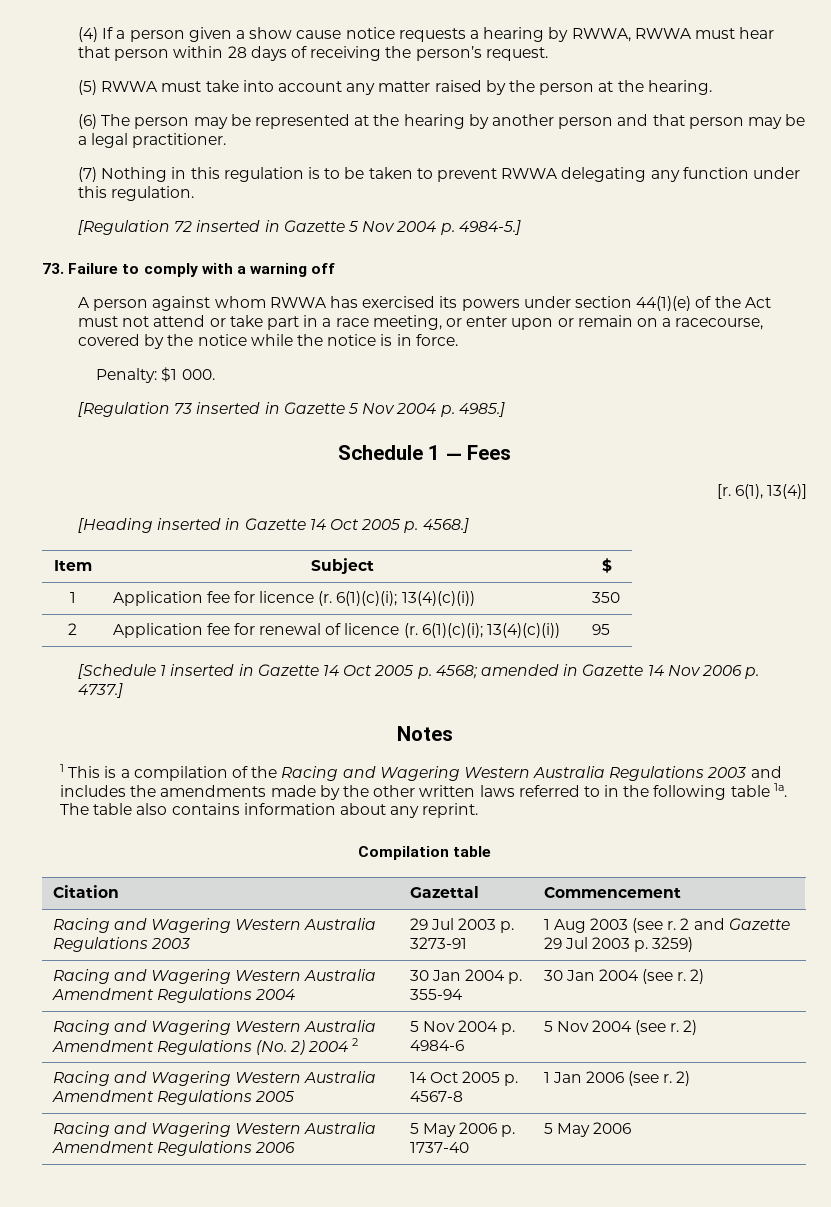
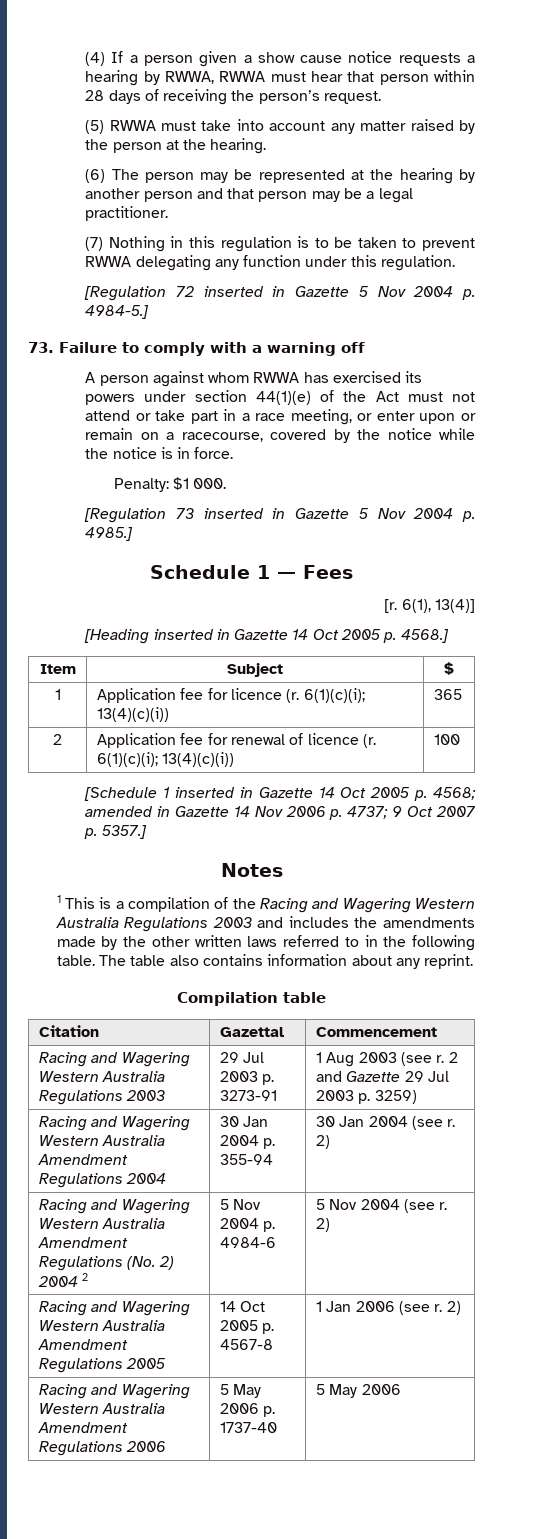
- 1 | Application fee for licence (r. 6(1)(c)(i); 13(4)(c)(i)) | 350
+ 1 | Application fee for licence (r. 6(1)(c)(i); 13(4)(c)(i)) | 365
- 2 | Application fee for renewal of licence (r. 6(1)(c)(i); 13(4)(c)(i)) | 95
+ 2 | Application fee for renewal of licence (r. 6(1)(c)(i); 13(4)(c)(i)) | 100
- [Schedule 1 inserted in Gazette 14 Oct 2005 p. 4568; amended in Gazette 14 Nov 2006 p. 4737.]
+ [Schedule 1 inserted in Gazette 14 Oct 2005 p. 4568; amended in Gazette 14 Nov 2006 p. 4737; 9 Oct 2007 p. 5357.]
- 1 This is a compilation of the Racing and Wagering Western Australia Regulations 2003 and includes the amendments made by the other written laws referred to in the following table 1a.
+ 1 This is a compilation of the Racing and Wagering Western Australia Regulations 2003 and includes the amendments made by the other written laws referred to in the following table.

